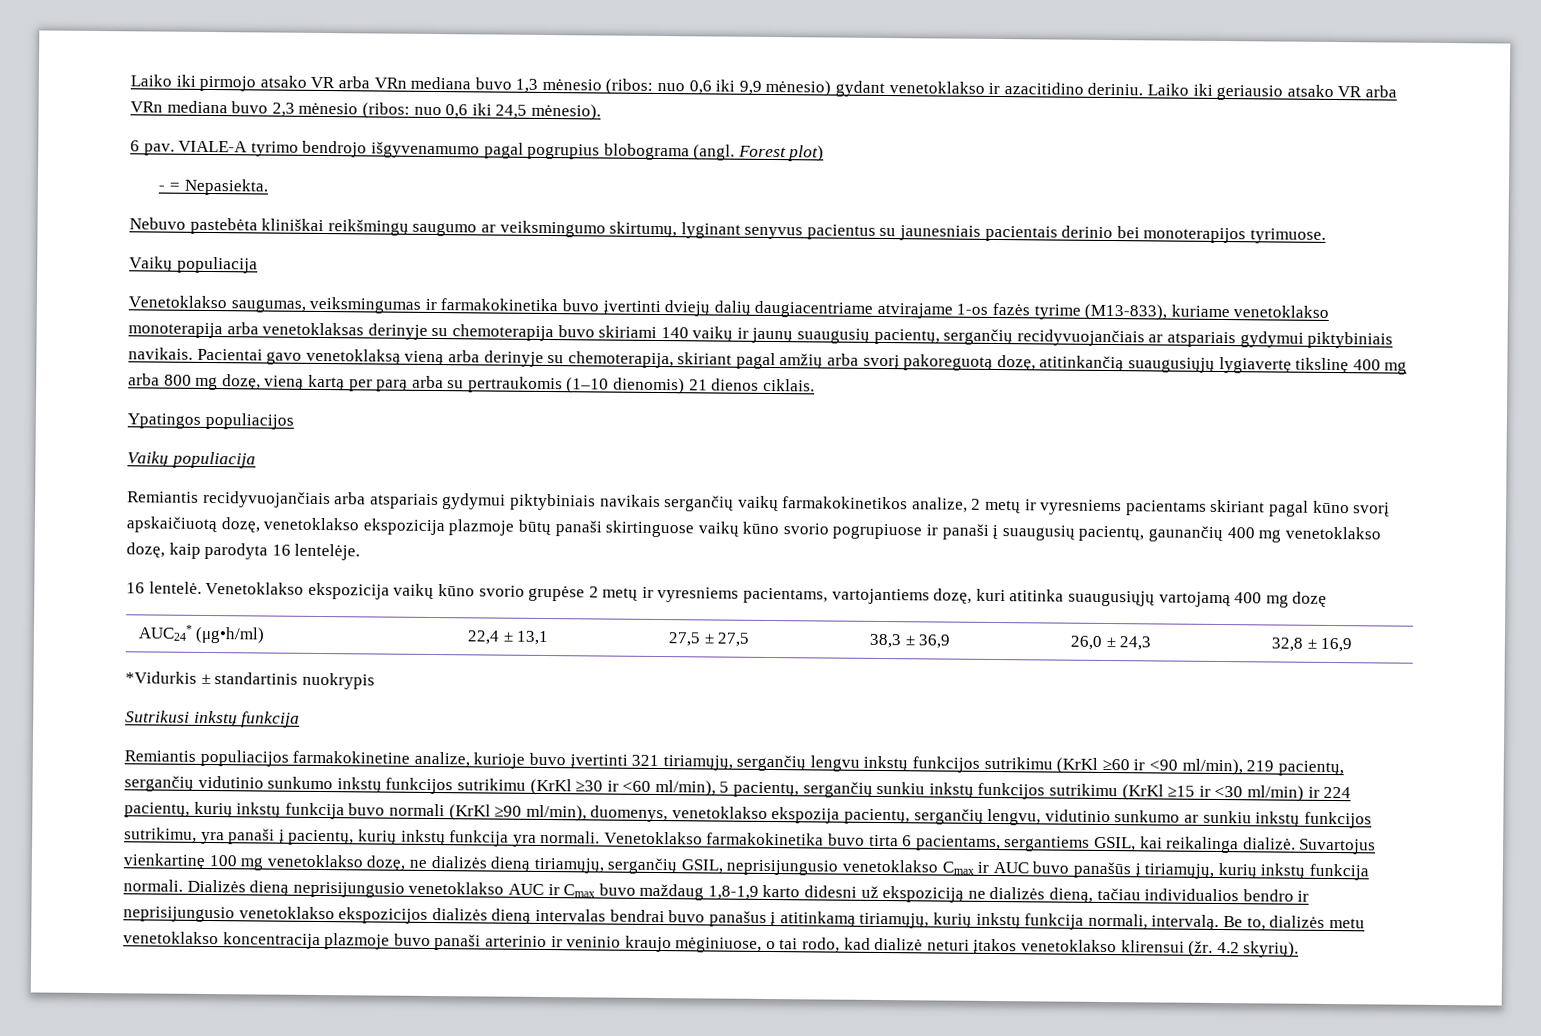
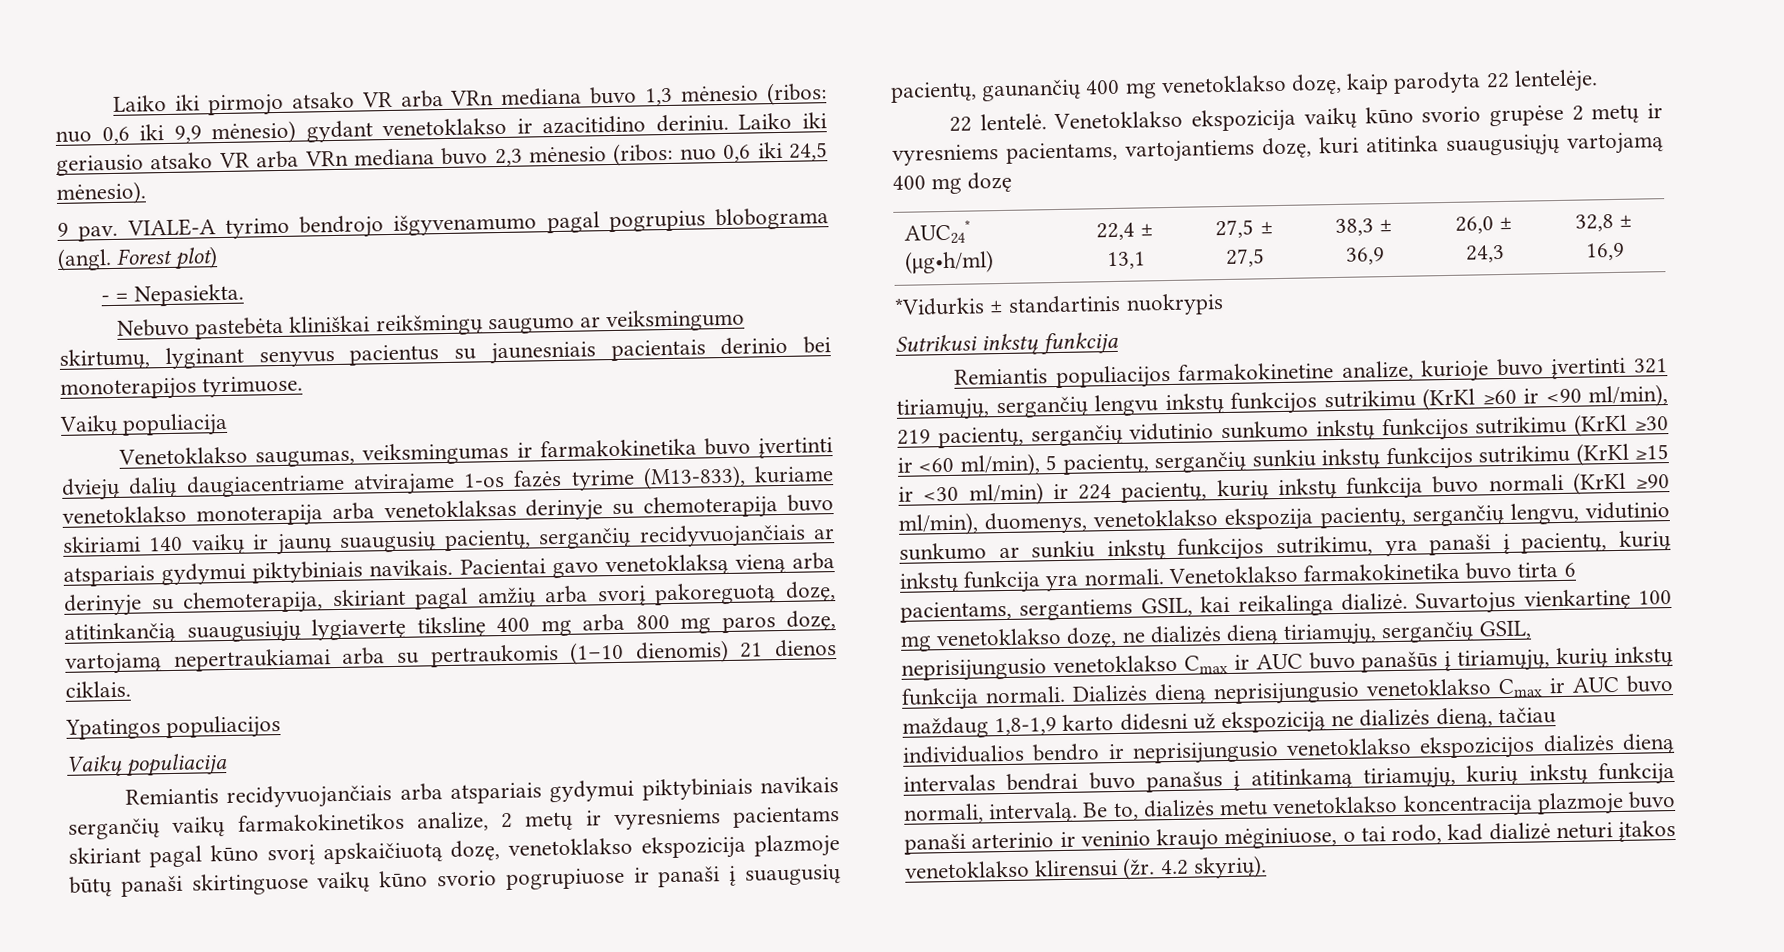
- 6 pav.
+ 9 pav.
- Pacientai gavo venetoklaksą vieną arba derinyje su chemoterapija, skiriant pagal amžių arba svorį pakoreguotą dozę, atitinkančią suaugusiųjų lygiavertę tikslinę 400 mg arba 800 mg dozę, vieną kartą per parą arba su pertraukomis (1–10 dienomis) 21 dienos ciklais.
+ Pacientai gavo venetoklaksą vieną arba derinyje su chemoterapija, skiriant pagal amžių arba svorį pakoreguotą dozę, atitinkančią suaugusiųjų lygiavertę tikslinę 400 mg arba 800 mg paros dozę, vartojamą nepertraukiamai arba su pertraukomis (1–10 dienomis) 21 dienos ciklais.
- Remiantis recidyvuojančiais arba atspariais gydymui piktybiniais navikais sergančių vaikų farmakokinetikos analize, 2 metų ir vyresniems pacientams skiriant pagal kūno svorį apskaičiuotą dozę, venetoklakso ekspozicija plazmoje būtų panaši skirtinguose vaikų kūno svorio pogrupiuose ir panaši į suaugusių pacientų, gaunančių 400 mg venetoklakso dozę, kaip parodyta 16 lentelėje.
+ Remiantis recidyvuojančiais arba atspariais gydymui piktybiniais navikais sergančių vaikų farmakokinetikos analize, 2 metų ir vyresniems pacientams skiriant pagal kūno svorį apskaičiuotą dozę, venetoklakso ekspozicija plazmoje būtų panaši skirtinguose vaikų kūno svorio pogrupiuose ir panaši į suaugusių pacientų, gaunančių 400 mg venetoklakso dozę, kaip parodyta 22 lentelėje.
- 16 lentelė.
+ 22 lentelė.
- Dializės dieną neprisijungusio venetoklakso AUC ir Cmax buvo maždaug 1,8-1,9 karto didesni už ekspoziciją ne dializės dieną, tačiau individualios bendro ir neprisijungusio venetoklakso ekspozicijos dializės dieną intervalas bendrai buvo panašus į atitinkamą tiriamųjų, kurių inkstų funkcija normali, intervalą.
+ Dializės dieną neprisijungusio venetoklakso Cmax ir AUC buvo maždaug 1,8-1,9 karto didesni už ekspoziciją ne dializės dieną, tačiau individualios bendro ir neprisijungusio venetoklakso ekspozicijos dializės dieną intervalas bendrai buvo panašus į atitinkamą tiriamųjų, kurių inkstų funkcija normali, intervalą.

